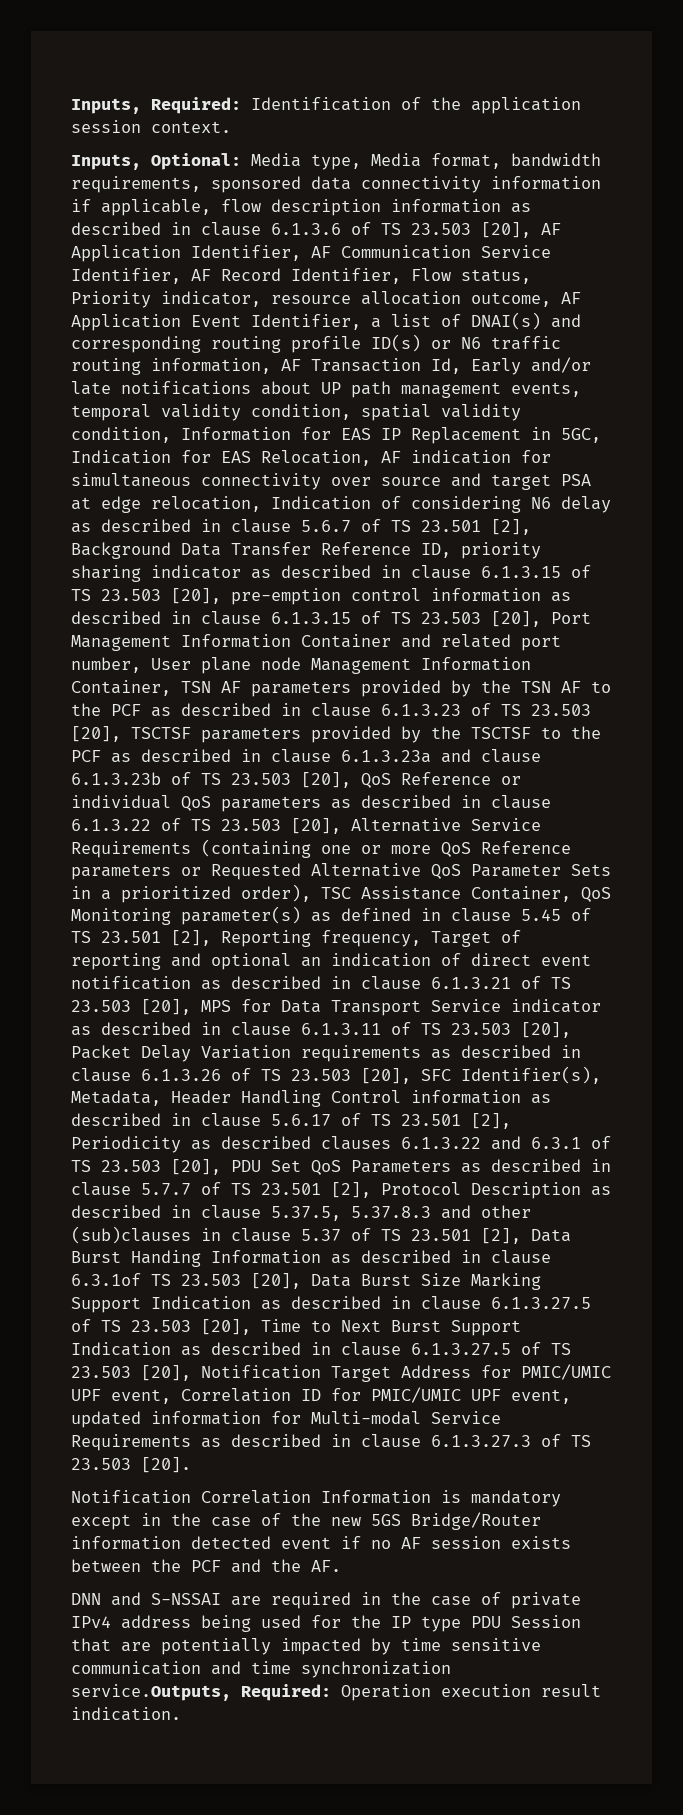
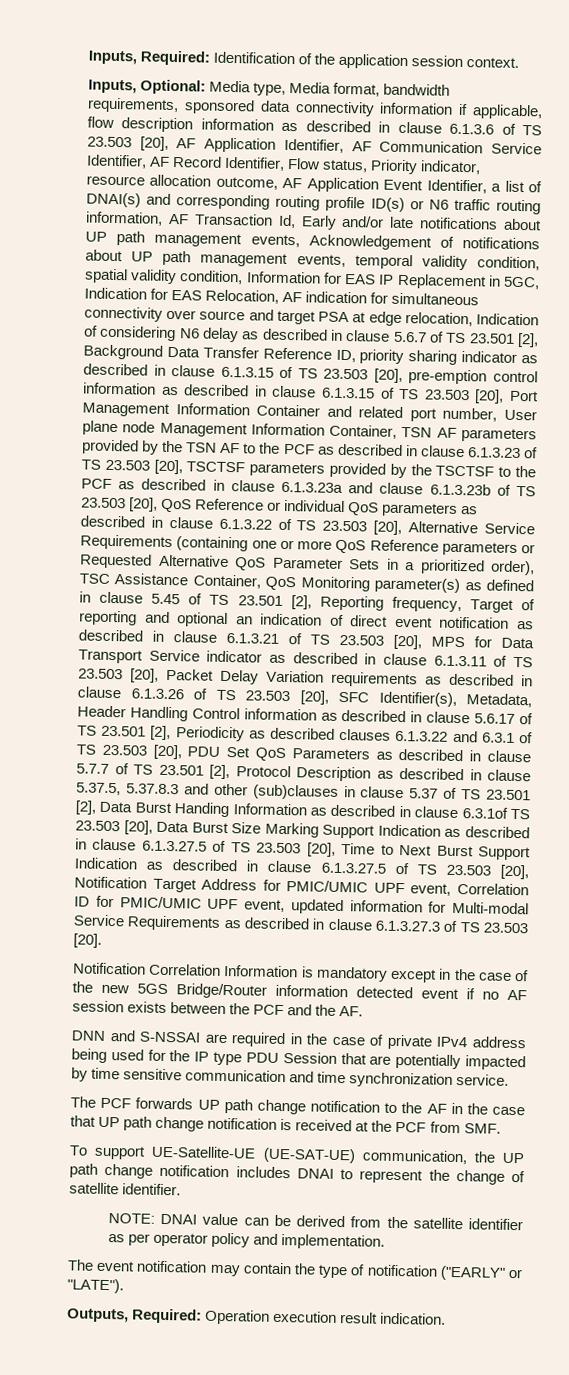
- Media type, Media format, bandwidth requirements, sponsored data connectivity information if applicable, flow description information as described in clause 6.1.3.6 of TS 23.503 [20], AF Application Identifier, AF Communication Service Identifier, AF Record Identifier, Flow status, Priority indicator, resource allocation outcome, AF Application Event Identifier, a list of DNAI(s) and corresponding routing profile ID(s) or N6 traffic routing information, AF Transaction Id, Early and/or late notifications about UP path management events, temporal validity condition, spatial validity condition, Information for EAS IP Replacement in 5GC, Indication for EAS Relocation, AF indication for simultaneous connectivity over source and target PSA at edge relocation, Indication of considering N6 delay as described in clause 5.6.7 of TS 23.501 [2], Background Data Transfer Reference ID, priority sharing indicator as described in clause 6.1.3.15 of TS 23.503 [20], pre-emption control information as described in clause 6.1.3.15 of TS 23.503 [20], Port Management Information Container and related port number, User plane node Management Information Container, TSN AF parameters provided by the TSN AF to the PCF as described in clause 6.1.3.23 of TS 23.503 [20], TSCTSF parameters provided by the TSCTSF to the PCF as described in clause 6.1.3.23a and clause 6.1.3.23b of TS 23.503 [20], QoS Reference or individual QoS parameters as described in clause 6.1.3.22 of TS 23.503 [20], Alternative Service Requirements (containing one or more QoS Reference parameters or Requested Alternative QoS Parameter Sets in a prioritized order), TSC Assistance Container, QoS Monitoring parameter(s) as defined in clause 5.45 of TS 23.501 [2], Reporting frequency, Target of reporting and optional an indication of direct event notification as described in clause 6.1.3.21 of TS 23.503 [20], MPS for Data Transport Service indicator as described in clause 6.1.3.11 of TS 23.503 [20], Packet Delay Variation requirements as described in clause 6.1.3.26 of TS 23.503 [20], SFC Identifier(s), Metadata, Header Handling Control information as described in clause 5.6.17 of TS 23.501 [2], Periodicity as described clauses 6.1.3.22 and 6.3.1 of TS 23.503 [20], PDU Set QoS Parameters as described in clause 5.7.7 of TS 23.501 [2], Protocol Description as described in clause 5.37.5, 5.37.8.3 and other (sub)clauses in clause 5.37 of TS 23.501 [2], Data Burst Handing Information as described in clause 6.3.1of TS 23.503 [20], Data Burst Size Marking Support Indication as described in clause 6.1.3.27.5 of TS 23.503 [20], Time to Next Burst Support Indication as described in clause 6.1.3.27.5 of TS 23.503 [20], Notification Target Address for PMIC/UMIC UPF event, Correlation ID for PMIC/UMIC UPF event, updated information for Multi-modal Service Requirements as described in clause 6.1.3.27.3 of TS 23.503 [20].
+ Media type, Media format, bandwidth requirements, sponsored data connectivity information if applicable, flow description information as described in clause 6.1.3.6 of TS 23.503 [20], AF Application Identifier, AF Communication Service Identifier, AF Record Identifier, Flow status, Priority indicator, resource allocation outcome, AF Application Event Identifier, a list of DNAI(s) and corresponding routing profile ID(s) or N6 traffic routing information, AF Transaction Id, Early and/or late notifications about UP path management events, Acknowledgement of notifications about UP path management events, temporal validity condition, spatial validity condition, Information for EAS IP Replacement in 5GC, Indication for EAS Relocation, AF indication for simultaneous connectivity over source and target PSA at edge relocation, Indication of considering N6 delay as described in clause 5.6.7 of TS 23.501 [2], Background Data Transfer Reference ID, priority sharing indicator as described in clause 6.1.3.15 of TS 23.503 [20], pre-emption control information as described in clause 6.1.3.15 of TS 23.503 [20], Port Management Information Container and related port number, User plane node Management Information Container, TSN AF parameters provided by the TSN AF to the PCF as described in clause 6.1.3.23 of TS 23.503 [20], TSCTSF parameters provided by the TSCTSF to the PCF as described in clause 6.1.3.23a and clause 6.1.3.23b of TS 23.503 [20], QoS Reference or individual QoS parameters as described in clause 6.1.3.22 of TS 23.503 [20], Alternative Service Requirements (containing one or more QoS Reference parameters or Requested Alternative QoS Parameter Sets in a prioritized order), TSC Assistance Container, QoS Monitoring parameter(s) as defined in clause 5.45 of TS 23.501 [2], Reporting frequency, Target of reporting and optional an indication of direct event notification as described in clause 6.1.3.21 of TS 23.503 [20], MPS for Data Transport Service indicator as described in clause 6.1.3.11 of TS 23.503 [20], Packet Delay Variation requirements as described in clause 6.1.3.26 of TS 23.503 [20], SFC Identifier(s), Metadata, Header Handling Control information as described in clause 5.6.17 of TS 23.501 [2], Periodicity as described clauses 6.1.3.22 and 6.3.1 of TS 23.503 [20], PDU Set QoS Parameters as described in clause 5.7.7 of TS 23.501 [2], Protocol Description as described in clause 5.37.5, 5.37.8.3 and other (sub)clauses in clause 5.37 of TS 23.501 [2], Data Burst Handing Information as described in clause 6.3.1of TS 23.503 [20], Data Burst Size Marking Support Indication as described in clause 6.1.3.27.5 of TS 23.503 [20], Time to Next Burst Support Indication as described in clause 6.1.3.27.5 of TS 23.503 [20], Notification Target Address for PMIC/UMIC UPF event, Correlation ID for PMIC/UMIC UPF event, updated information for Multi-modal Service Requirements as described in clause 6.1.3.27.3 of TS 23.503 [20].
- DNN and S-NSSAI are required in the case of private IPv4 address being used for the IP type PDU Session that are potentially impacted by time sensitive communication and time synchronization service.Outputs, Required: Operation execution result indication.
+ DNN and S-NSSAI are required in the case of private IPv4 address being used for the IP type PDU Session that are potentially impacted by time sensitive communication and time synchronization service.
+ The PCF forwards UP path change notification to the AF in the case that UP path change notification is received at the PCF from SMF.
+ To support UE-Satellite-UE (UE-SAT-UE) communication, the UP path change notification includes DNAI to represent the change of satellite identifier.
+ NOTE: DNAI value can be derived from the satellite identifier as per operator policy and implementation.
+ The event notification may contain the type of notification ("EARLY" or "LATE").
+ Outputs, Required: Operation execution result indication.

